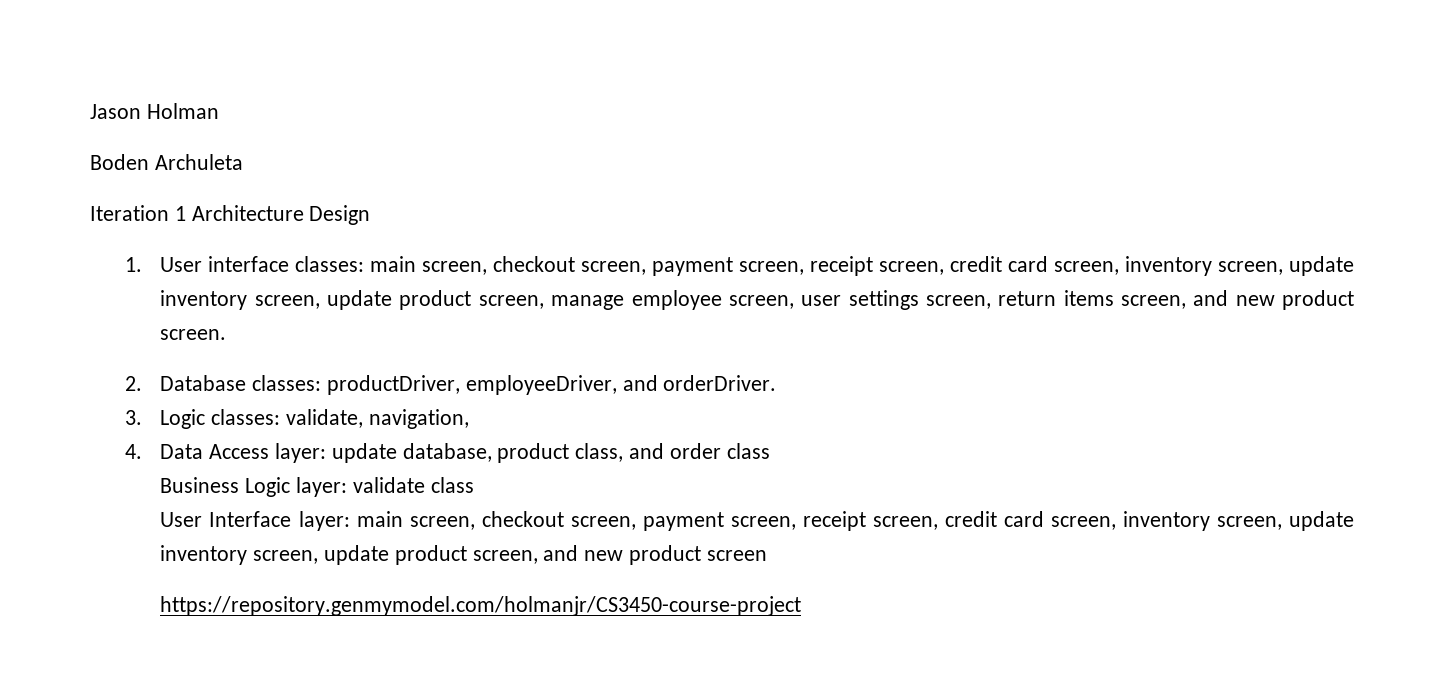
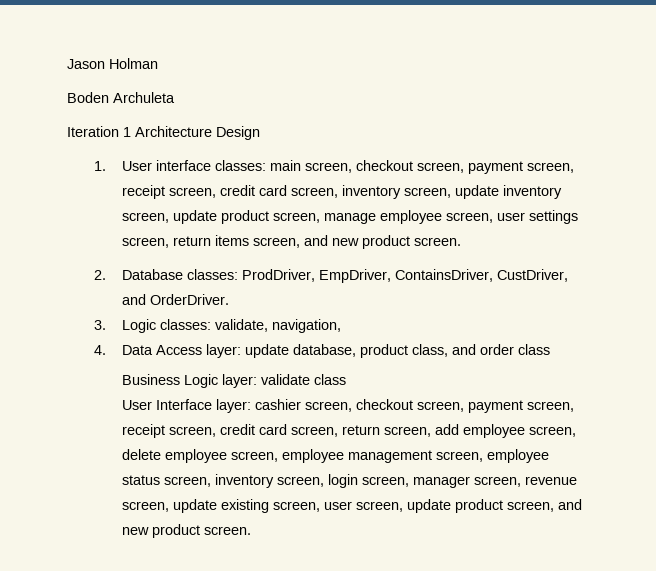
- 2. Database classes: productDriver, employeeDriver, and orderDriver.
+ 2. Database classes: ProdDriver, EmpDriver, ContainsDriver, CustDriver, and OrderDriver.
- User Interface layer: main screen, checkout screen, payment screen, receipt screen, credit card screen, inventory screen, update inventory screen, update product screen, and new product screen
- https://repository.genmymodel.com/holmanjr/CS3450-course-project
+ User Interface layer: cashier screen, checkout screen, payment screen, receipt screen, credit card screen, return screen, add employee screen, delete employee screen, employee management screen, employee status screen, inventory screen, login screen, manager screen, revenue screen, update existing screen, user screen, update product screen, and new product screen.

